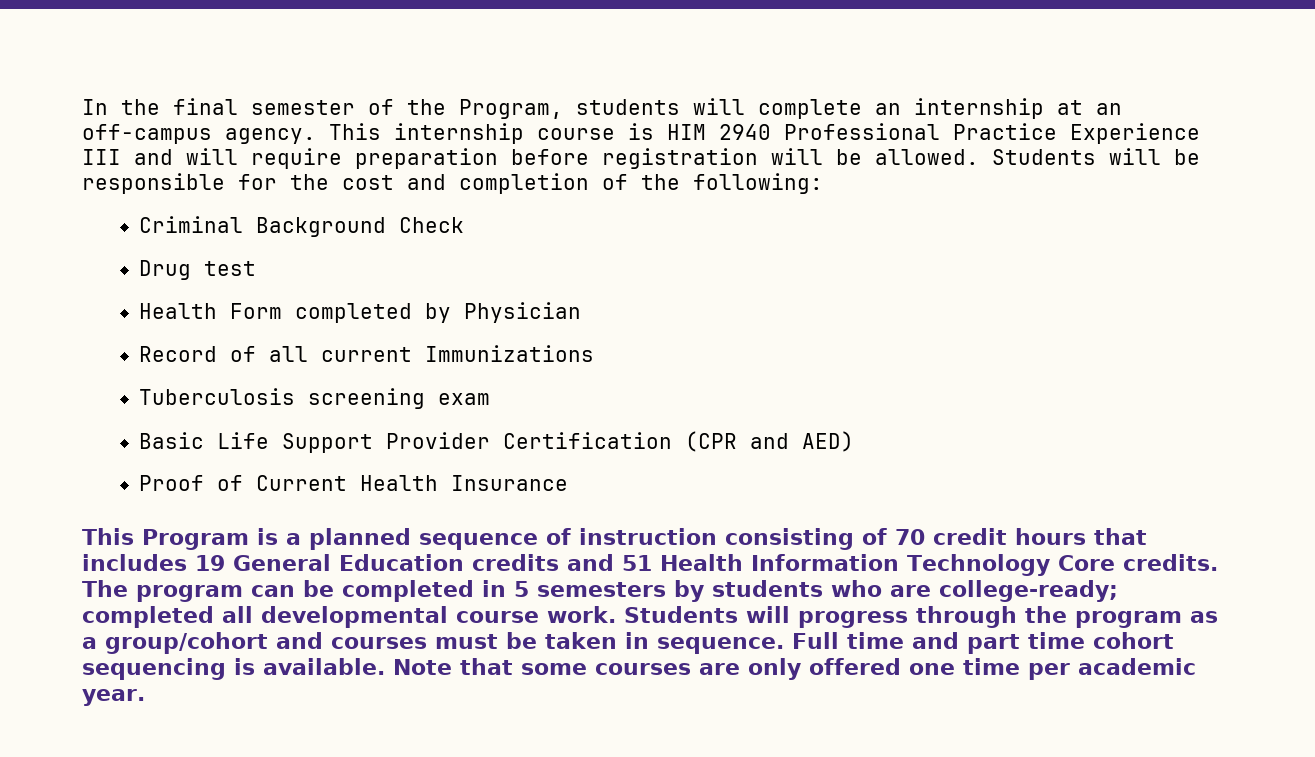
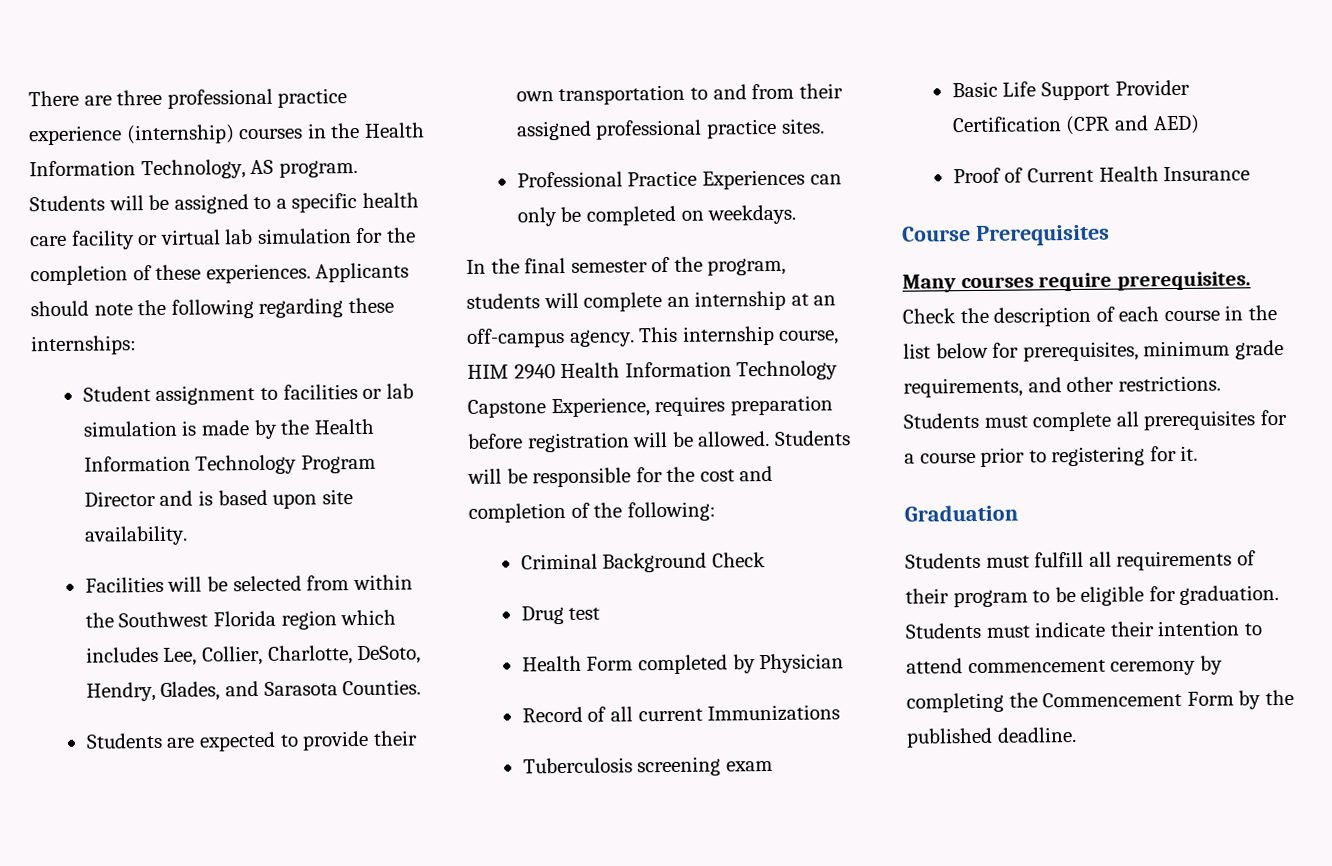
+ There are three professional practice experience (internship) courses in the Health Information Technology, AS program. Students will be assigned to a specific health care facility or virtual lab simulation for the completion of these experiences. Applicants should note the following regarding these internships:
+ Student assignment to facilities or lab simulation is made by the Health Information Technology Program Director and is based upon site availability.
+ Facilities will be selected from within the Southwest Florida region which includes Lee, Collier, Charlotte, DeSoto, Hendry, Glades, and Sarasota Counties.
+ Students are expected to provide their own transportation to and from their assigned professional practice sites.
+ Professional Practice Experiences can only be completed on weekdays.
- In the final semester of the Program, students will complete an internship at an off-campus agency.
+ In the final semester of the program, students will complete an internship at an off-campus agency.
- This internship course is HIM 2940 Professional Practice Experience III and will require preparation before registration will be allowed.
+ This internship course, HIM 2940 Health Information Technology Capstone Experience, requires preparation before registration will be allowed.
- This Program is a planned sequence of instruction consisting of 70 credit hours that includes 19 General Education credits and 51 Health Information Technology Core credits. The program can be completed in 5 semesters by students who are college-ready; completed all developmental course work. Students will progress through the program as a group/cohort and courses must be taken in sequence. Full time and part time cohort sequencing is available. Note that some courses are only offered one time per academic year.
+ Course Prerequisites
+ Many courses require prerequisites. Check the description of each course in the list below for prerequisites, minimum grade requirements, and other restrictions. Students must complete all prerequisites for a course prior to registering for it.
+ Graduation
+ Students must fulfill all requirements of their program to be eligible for graduation. Students must indicate their intention to attend commencement ceremony by completing the Commencement Form by the published deadline.

